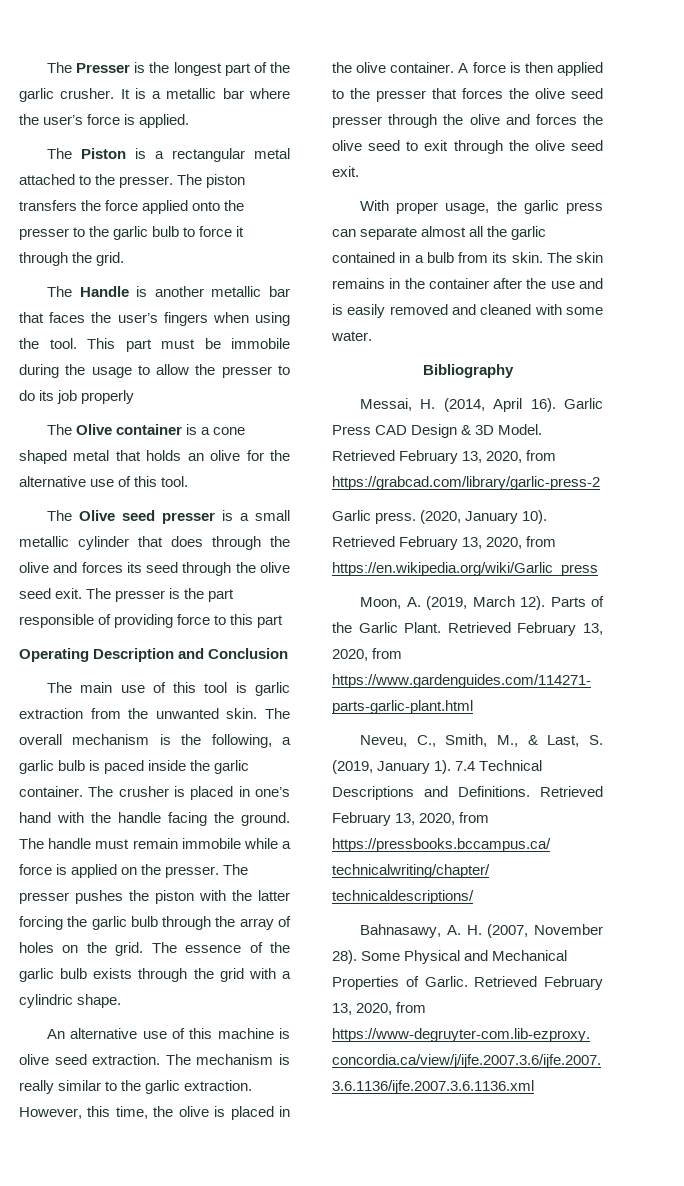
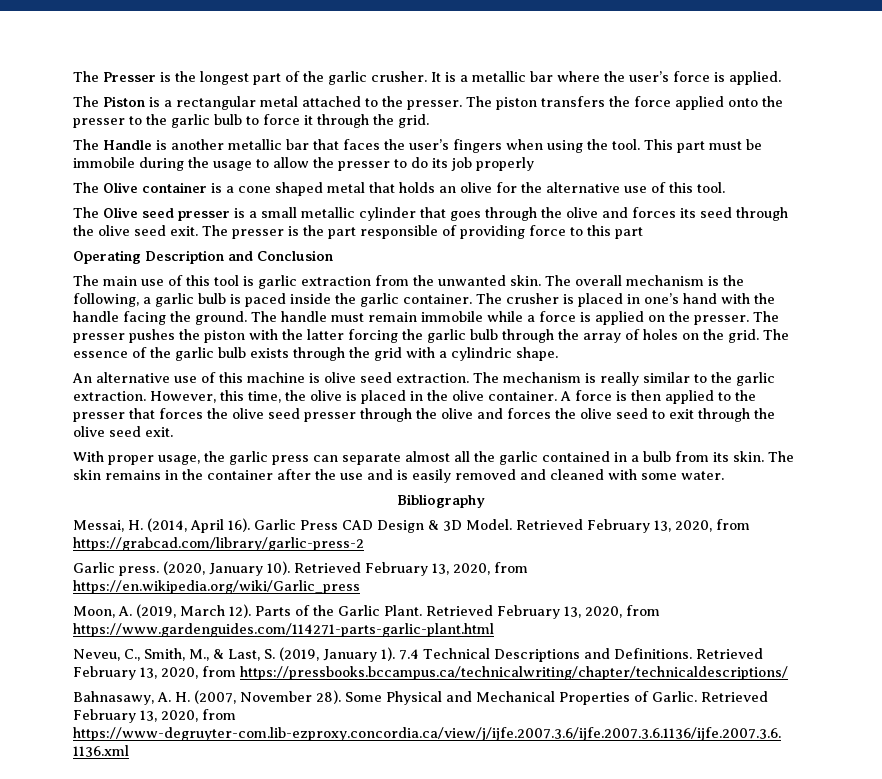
- The Olive seed presser is a small metallic cylinder that does through the olive and forces its seed through the olive seed exit.
+ The Olive seed presser is a small metallic cylinder that goes through the olive and forces its seed through the olive seed exit.

